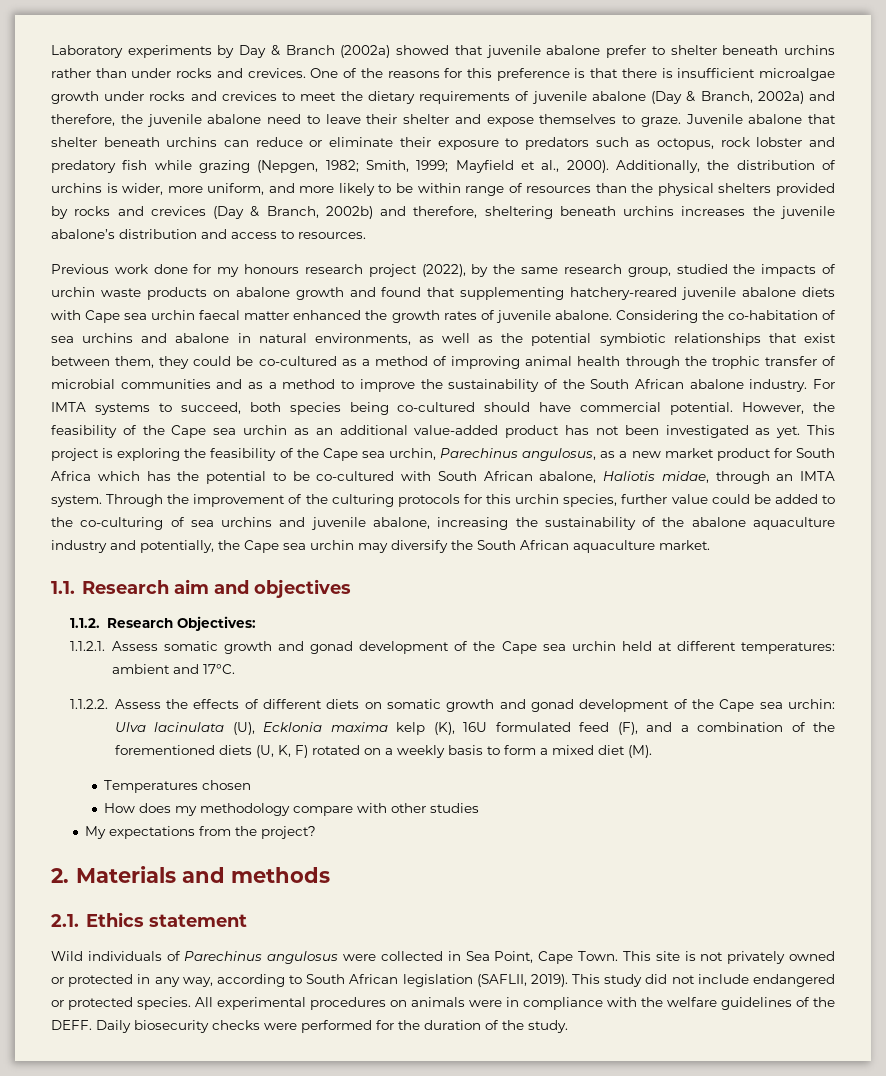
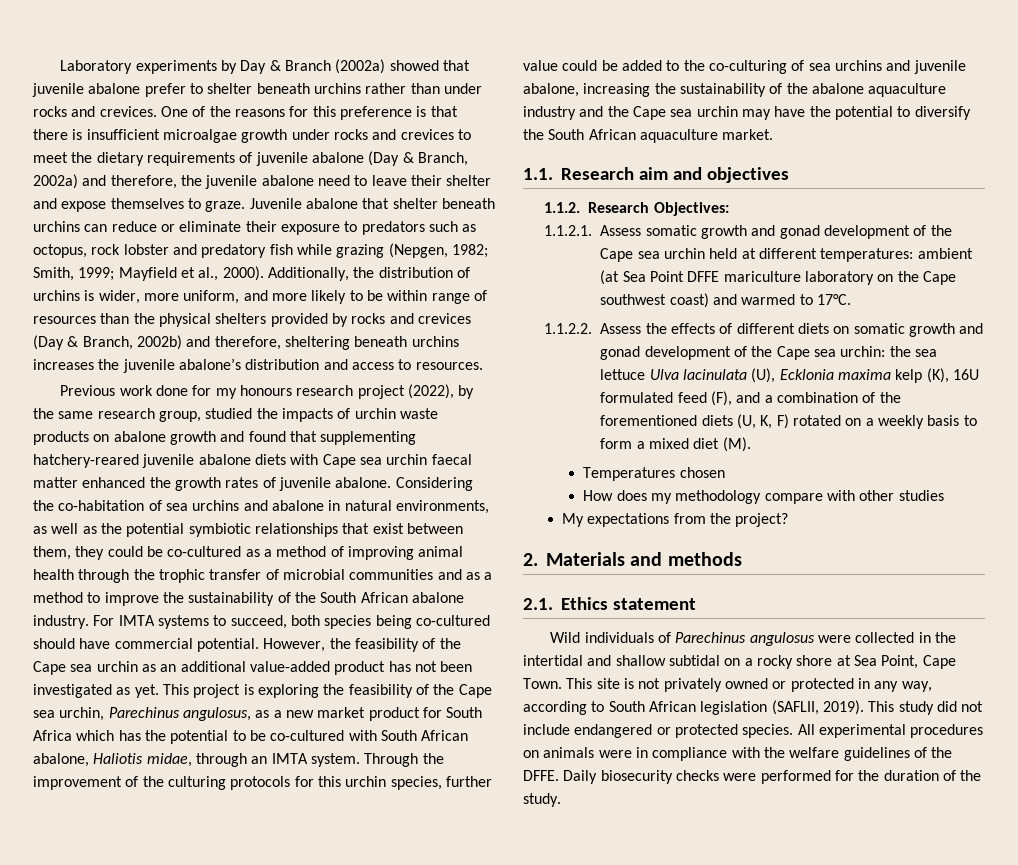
- Through the improvement of the culturing protocols for this urchin species, further value could be added to the co-culturing of sea urchins and juvenile abalone, increasing the sustainability of the abalone aquaculture industry and potentially, the Cape sea urchin may diversify the South African aquaculture market.
+ Through the improvement of the culturing protocols for this urchin species, further value could be added to the co-culturing of sea urchins and juvenile abalone, increasing the sustainability of the abalone aquaculture industry and the Cape sea urchin may have the potential to diversify the South African aquaculture market.
- 1.1.2.1. Assess somatic growth and gonad development of the Cape sea urchin held at different temperatures: ambient and 17°C.
+ 1.1.2.1. Assess somatic growth and gonad development of the Cape sea urchin held at different temperatures: ambient (at Sea Point DFFE mariculture laboratory on the Cape southwest coast) and warmed to 17°C.
- 1.1.2.2. Assess the effects of different diets on somatic growth and gonad development of the Cape sea urchin: Ulva lacinulata (U), Ecklonia maxima kelp (K), 16U formulated feed (F), and a combination of the forementioned diets (U, K, F) rotated on a weekly basis to form a mixed diet (M).
+ 1.1.2.2. Assess the effects of different diets on somatic growth and gonad development of the Cape sea urchin: the sea lettuce Ulva lacinulata (U), Ecklonia maxima kelp (K), 16U formulated feed (F), and a combination of the forementioned diets (U, K, F) rotated on a weekly basis to form a mixed diet (M).
- Wild individuals of Parechinus angulosus were collected in Sea Point, Cape Town.
+ Wild individuals of Parechinus angulosus were collected in the intertidal and shallow subtidal on a rocky shore at Sea Point, Cape Town.
- All experimental procedures on animals were in compliance with the welfare guidelines of the DEFF.
+ All experimental procedures on animals were in compliance with the welfare guidelines of the DFFE.

